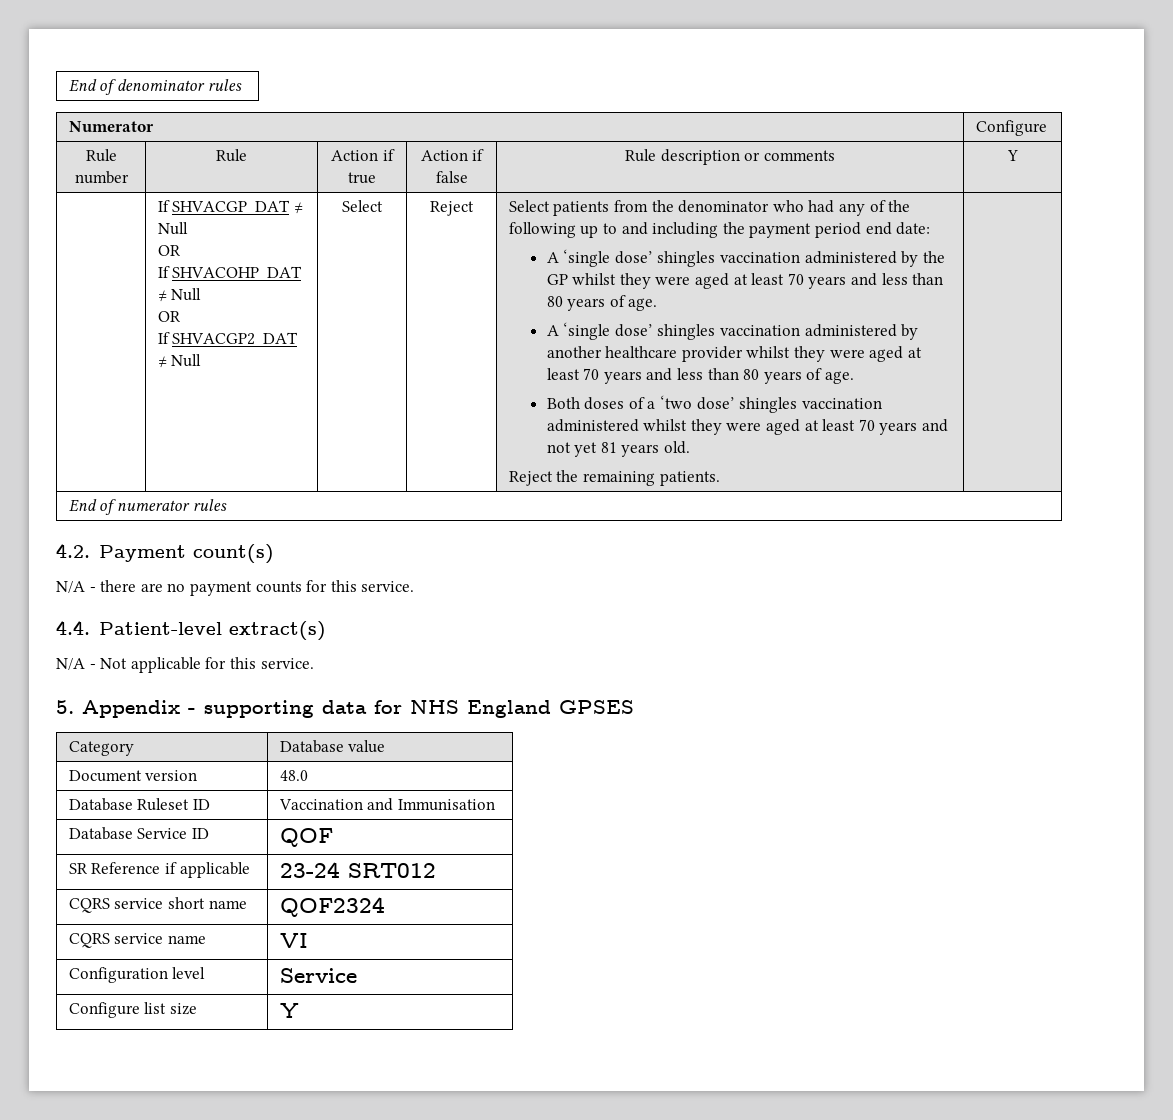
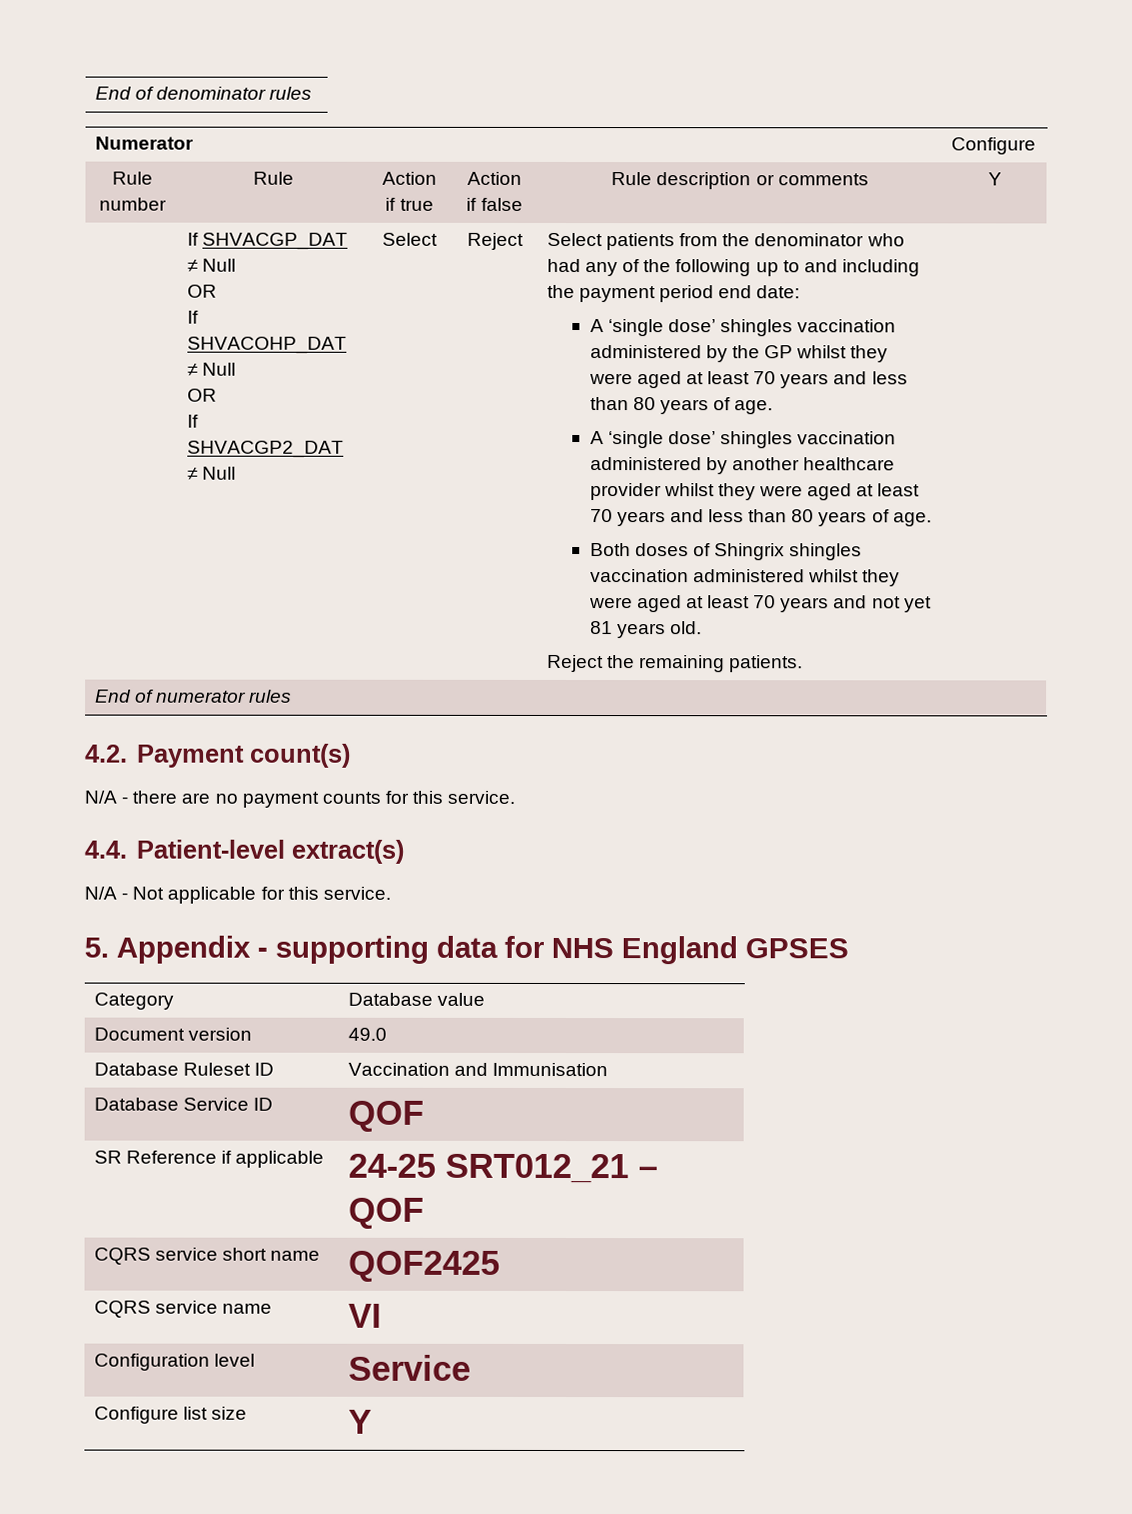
- Both doses of a ‘two dose’ shingles vaccination administered whilst they were aged at least 70 years and not yet 81 years old.
+ Both doses of Shingrix shingles vaccination administered whilst they were aged at least 70 years and not yet 81 years old.
- Document version | 48.0
+ Document version | 49.0
- SR Reference if applicable | 23-24 SRT012
+ SR Reference if applicable | 24-25 SRT012_21 – QOF
- CQRS service short name | QOF2324
+ CQRS service short name | QOF2425

